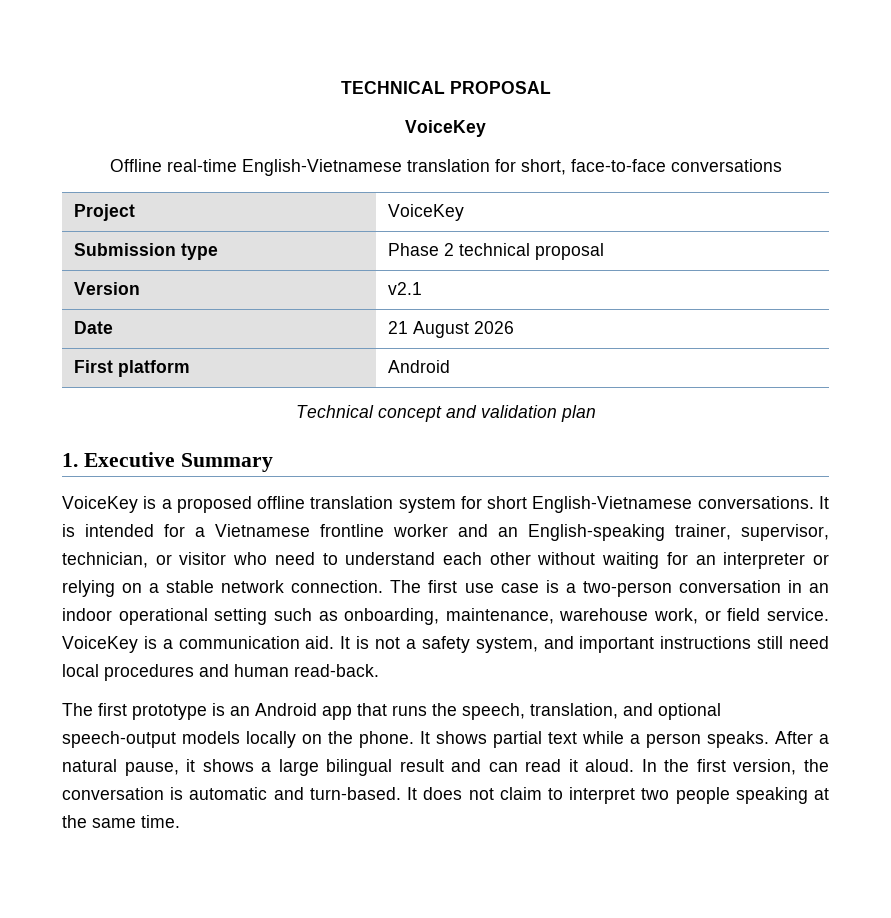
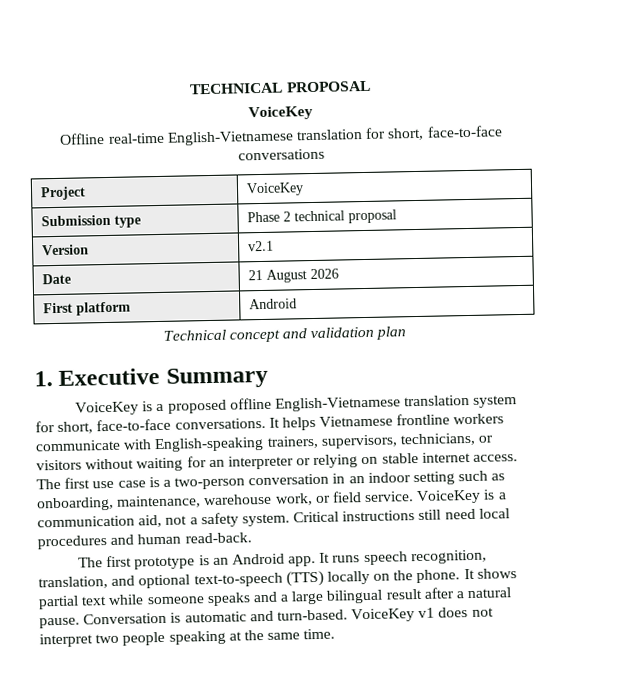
- VoiceKey is a proposed offline translation system for short English-Vietnamese conversations. It is intended for a Vietnamese frontline worker and an English-speaking trainer, supervisor, technician, or visitor who need to understand each other without waiting for an interpreter or relying on a stable network connection.
+ VoiceKey is a proposed offline English-Vietnamese translation system for short, face-to-face conversations. It helps Vietnamese frontline workers communicate with English-speaking trainers, supervisors, technicians, or visitors without waiting for an interpreter or relying on stable internet access.
- The first use case is a two-person conversation in an indoor operational setting such as onboarding, maintenance, warehouse work, or field service.
+ The first use case is a two-person conversation in an indoor setting such as onboarding, maintenance, warehouse work, or field service.
- VoiceKey is a communication aid. It is not a safety system, and important instructions still need local procedures and human read-back.
+ VoiceKey is a communication aid, not a safety system. Critical instructions still need local procedures and human read-back.
- The first prototype is an Android app that runs the speech, translation, and optional speech-output models locally on the phone.
+ The first prototype is an Android app. It runs speech recognition, translation, and optional text-to-speech (TTS) locally on the phone.
- It shows partial text while a person speaks. After a natural pause, it shows a large bilingual result and can read it aloud. In the first version, the conversation is automatic and turn-based. It does not claim to interpret two people speaking at the same time.
+ It shows partial text while someone speaks and a large bilingual result after a natural pause. Conversation is automatic and turn-based. VoiceKey v1 does not interpret two people speaking at the same time.

